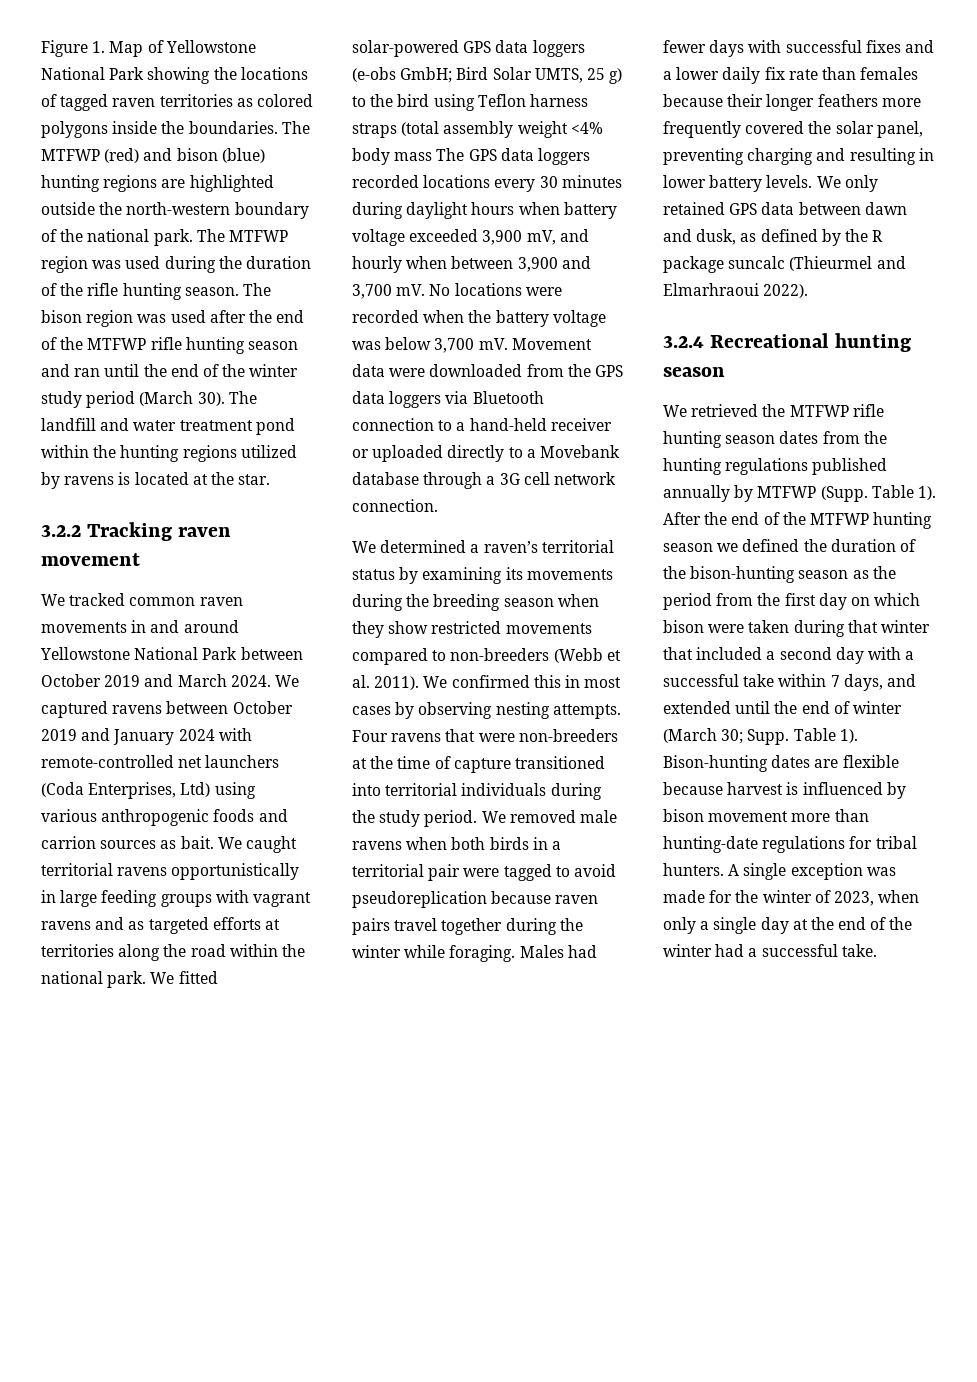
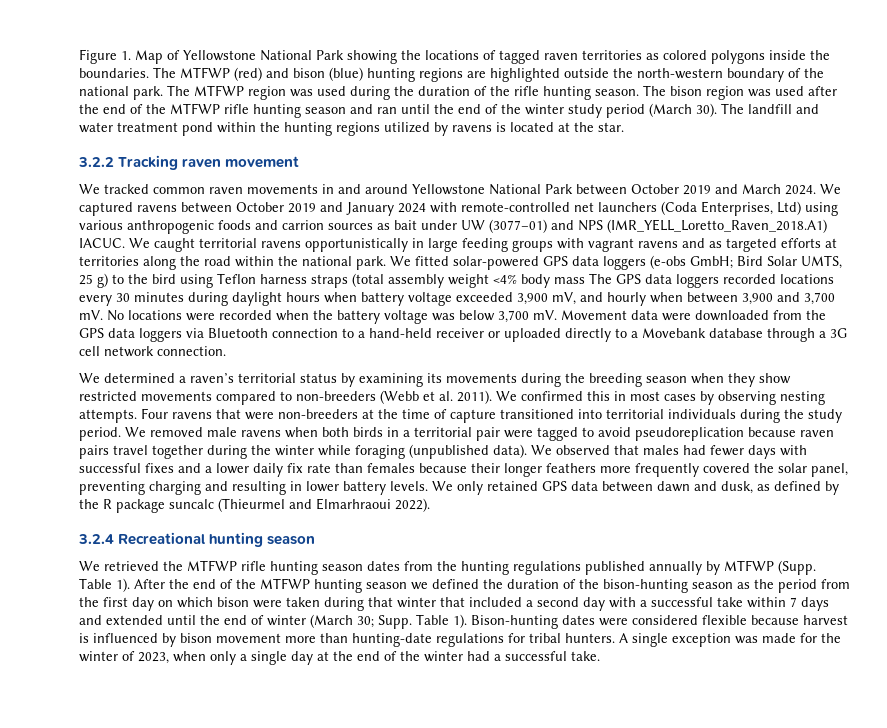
- We captured ravens between October 2019 and January 2024 with remote-controlled net launchers (Coda Enterprises, Ltd) using various anthropogenic foods and carrion sources as bait.
+ We captured ravens between October 2019 and January 2024 with remote-controlled net launchers (Coda Enterprises, Ltd) using various anthropogenic foods and carrion sources as bait under UW (3077–01) and NPS (IMR_YELL_Loretto_Raven_2018.A1) IACUC.
- We removed male ravens when both birds in a territorial pair were tagged to avoid pseudoreplication because raven pairs travel together during the winter while foraging. Males had fewer days with successful fixes and a lower daily fix rate than females because their longer feathers more frequently covered the solar panel, preventing charging and resulting in lower battery levels.
+ We removed male ravens when both birds in a territorial pair were tagged to avoid pseudoreplication because raven pairs travel together during the winter while foraging (unpublished data). We observed that males had fewer days with successful fixes and a lower daily fix rate than females because their longer feathers more frequently covered the solar panel, preventing charging and resulting in lower battery levels.
- After the end of the MTFWP hunting season we defined the duration of the bison-hunting season as the period from the first day on which bison were taken during that winter that included a second day with a successful take within 7 days, and extended until the end of winter (March 30; Supp.
+ After the end of the MTFWP hunting season we defined the duration of the bison-hunting season as the period from the first day on which bison were taken during that winter that included a second day with a successful take within 7 days and extended until the end of winter (March 30; Supp.
- Bison-hunting dates are flexible because harvest is influenced by bison movement more than hunting-date regulations for tribal hunters.
+ Bison-hunting dates were considered flexible because harvest is influenced by bison movement more than hunting-date regulations for tribal hunters.

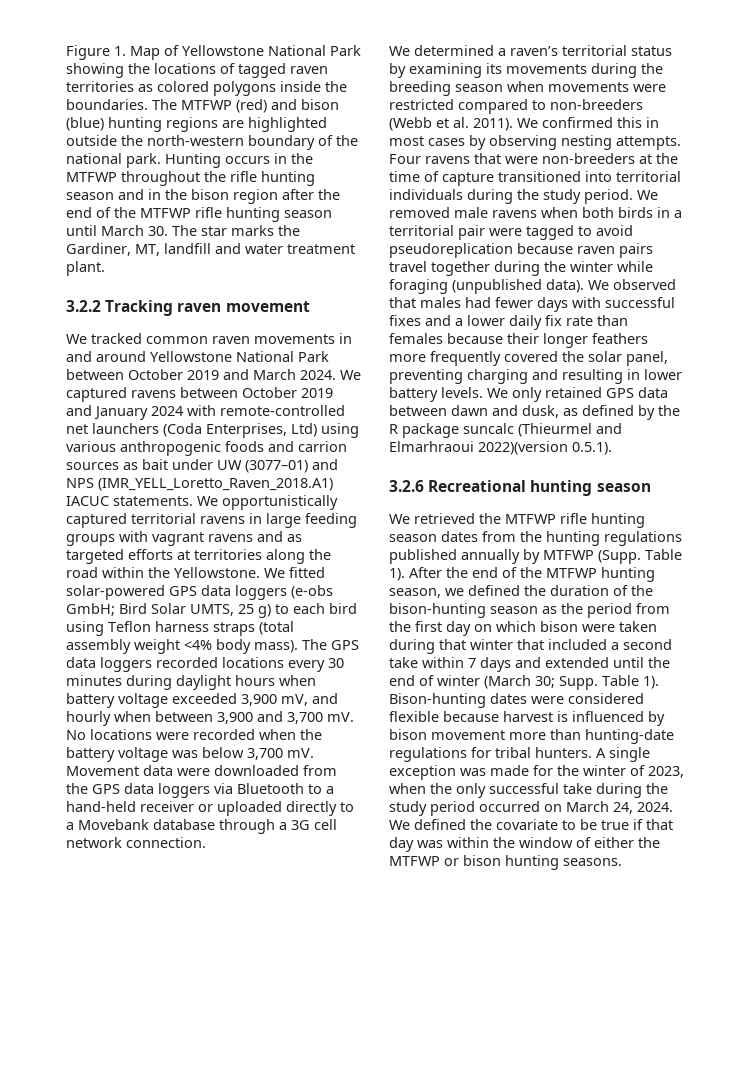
- The MTFWP region was used during the duration of the rifle hunting season. The bison region was used after the end of the MTFWP rifle hunting season and ran until the end of the winter study period (March 30). The landfill and water treatment pond within the hunting regions utilized by ravens is located at the star.
+ Hunting occurs in the MTFWP throughout the rifle hunting season and in the bison region after the end of the MTFWP rifle hunting season until March 30. The star marks the Gardiner, MT, landfill and water treatment plant.
- We captured ravens between October 2019 and January 2024 with remote-controlled net launchers (Coda Enterprises, Ltd) using various anthropogenic foods and carrion sources as bait under UW (3077–01) and NPS (IMR_YELL_Loretto_Raven_2018.A1) IACUC. We caught territorial ravens opportunistically in large feeding groups with vagrant ravens and as targeted efforts at territories along the road within the national park.
+ We captured ravens between October 2019 and January 2024 with remote-controlled net launchers (Coda Enterprises, Ltd) using various anthropogenic foods and carrion sources as bait under UW (3077–01) and NPS (IMR_YELL_Loretto_Raven_2018.A1) IACUC statements. We opportunistically captured territorial ravens in large feeding groups with vagrant ravens and as targeted efforts at territories along the road within the Yellowstone.
- We fitted solar-powered GPS data loggers (e-obs GmbH; Bird Solar UMTS, 25 g) to the bird using Teflon harness straps (total assembly weight <4% body mass The GPS data loggers recorded locations every 30 minutes during daylight hours when battery voltage exceeded 3,900 mV, and hourly when between 3,900 and 3,700 mV.
+ We fitted solar-powered GPS data loggers (e-obs GmbH; Bird Solar UMTS, 25 g) to each bird using Teflon harness straps (total assembly weight <4% body mass). The GPS data loggers recorded locations every 30 minutes during daylight hours when battery voltage exceeded 3,900 mV, and hourly when between 3,900 and 3,700 mV.
- Movement data were downloaded from the GPS data loggers via Bluetooth connection to a hand-held receiver or uploaded directly to a Movebank database through a 3G cell network connection.
+ Movement data were downloaded from the GPS data loggers via Bluetooth to a hand-held receiver or uploaded directly to a Movebank database through a 3G cell network connection.
- We determined a raven’s territorial status by examining its movements during the breeding season when they show restricted movements compared to non-breeders (Webb et al. 2011).
+ We determined a raven’s territorial status by examining its movements during the breeding season when movements were restricted compared to non-breeders (Webb et al. 2011).
- We only retained GPS data between dawn and dusk, as defined by the R package suncalc (Thieurmel and Elmarhraoui 2022).
- 3.2.4 Recreational hunting season
+ We only retained GPS data between dawn and dusk, as defined by the R package suncalc (Thieurmel and Elmarhraoui 2022)(version 0.5.1).
+ 3.2.6 Recreational hunting season
- After the end of the MTFWP hunting season we defined the duration of the bison-hunting season as the period from the first day on which bison were taken during that winter that included a second day with a successful take within 7 days and extended until the end of winter (March 30; Supp.
+ After the end of the MTFWP hunting season, we defined the duration of the bison-hunting season as the period from the first day on which bison were taken during that winter that included a second take within 7 days and extended until the end of winter (March 30; Supp.
- A single exception was made for the winter of 2023, when only a single day at the end of the winter had a successful take.
+ A single exception was made for the winter of 2023, when the only successful take during the study period occurred on March 24, 2024. We defined the covariate to be true if that day was within the window of either the MTFWP or bison hunting seasons.

